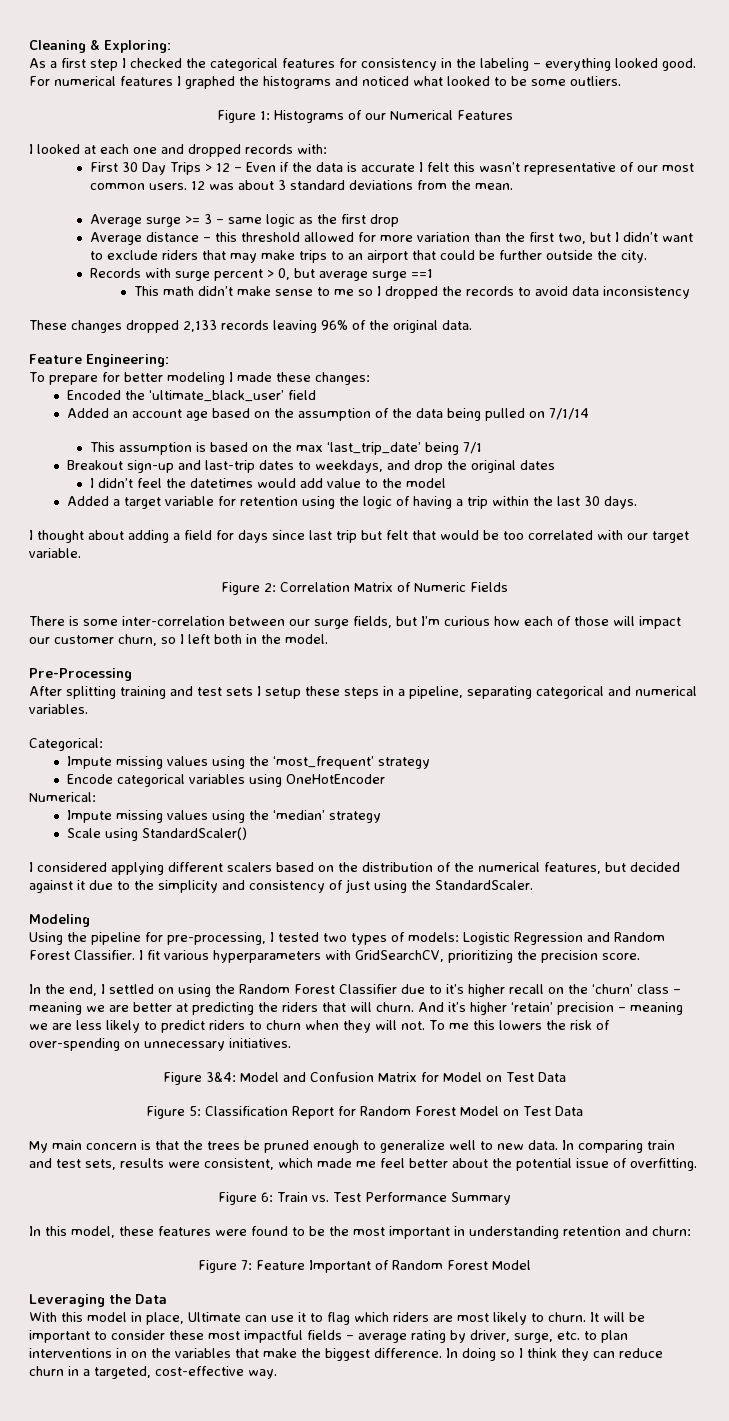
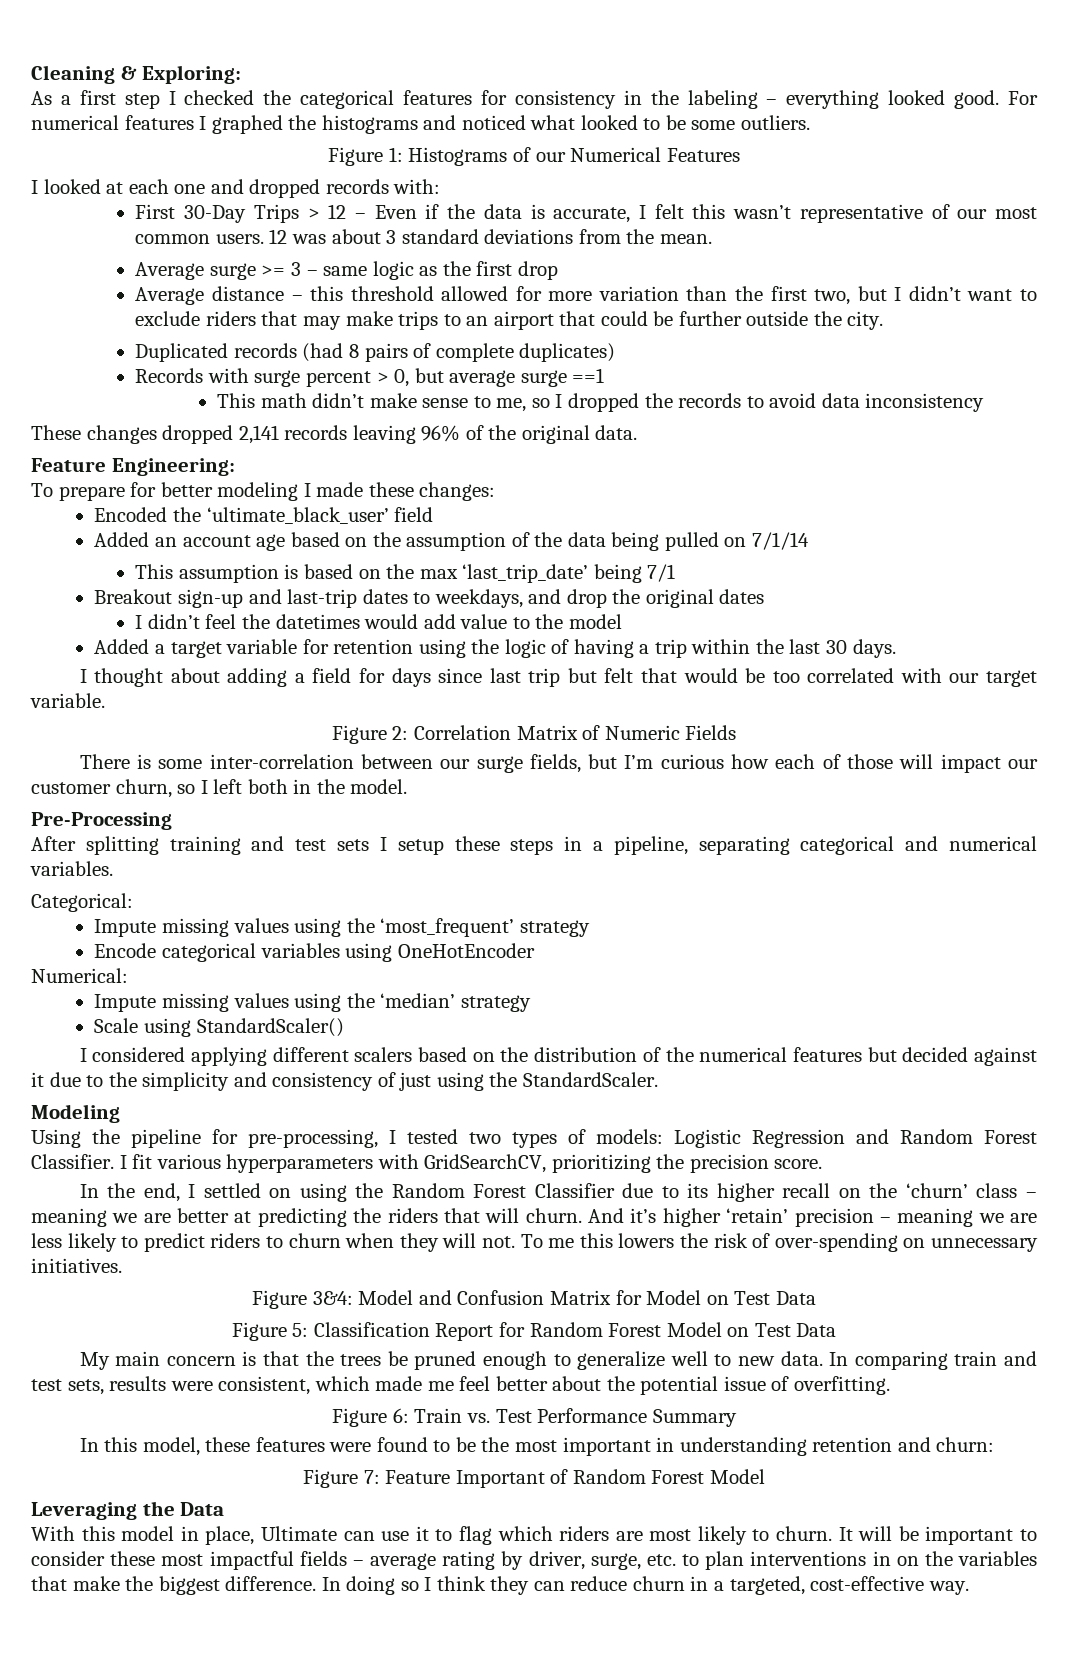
- First 30 Day Trips > 12 – Even if the data is accurate I felt this wasn’t representative of our most common users.
+ First 30-Day Trips > 12 – Even if the data is accurate, I felt this wasn’t representative of our most common users.
+ Duplicated records (had 8 pairs of complete duplicates)
- This math didn’t make sense to me so I dropped the records to avoid data inconsistency
+ This math didn’t make sense to me, so I dropped the records to avoid data inconsistency
- These changes dropped 2,133 records leaving 96% of the original data.
+ These changes dropped 2,141 records leaving 96% of the original data.
- I considered applying different scalers based on the distribution of the numerical features, but decided against it due to the simplicity and consistency of just using the StandardScaler.
+ I considered applying different scalers based on the distribution of the numerical features but decided against it due to the simplicity and consistency of just using the StandardScaler.
- In the end, I settled on using the Random Forest Classifier due to it’s higher recall on the ‘churn’ class – meaning we are better at predicting the riders that will churn.
+ In the end, I settled on using the Random Forest Classifier due to its higher recall on the ‘churn’ class – meaning we are better at predicting the riders that will churn.

